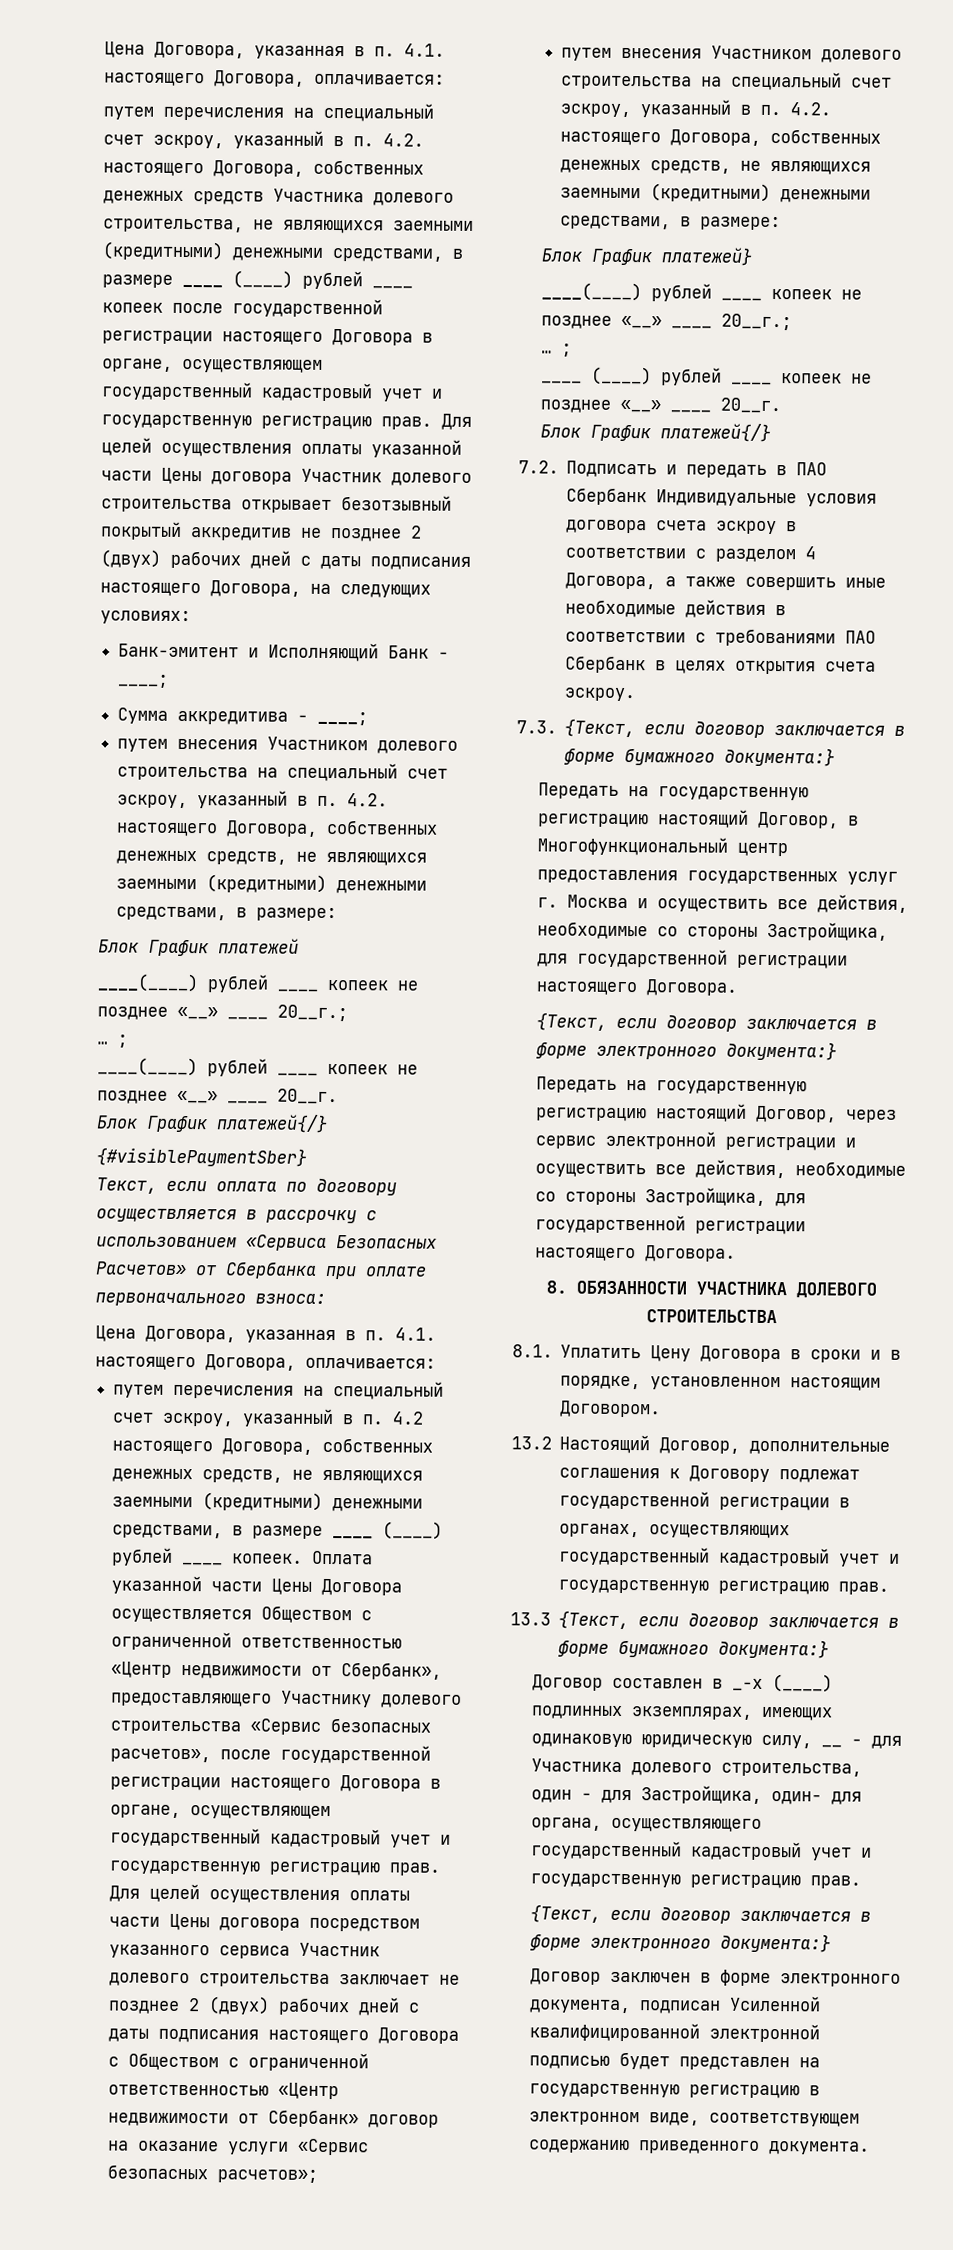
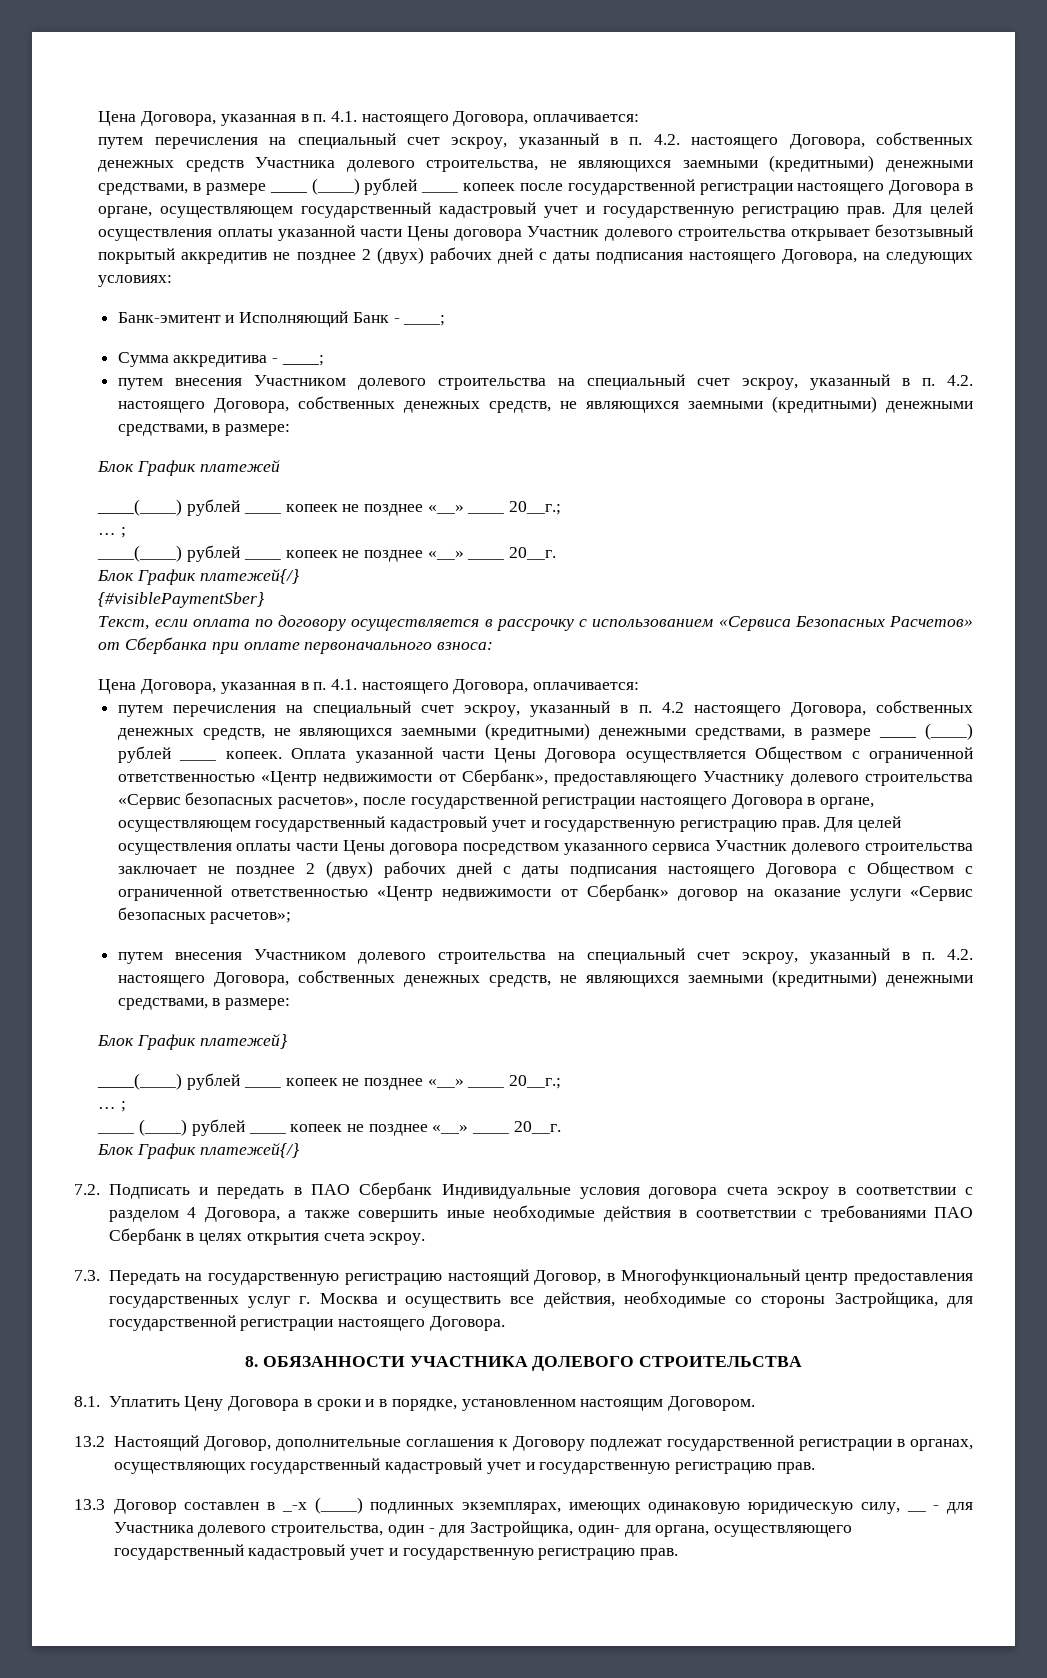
- 7.3. {Текст, если договор заключается в форме бумажного документа:}
- Передать на государственную регистрацию настоящий Договор, в Многофункциональный центр предоставления государственных услуг г. Москва и осуществить все действия, необходимые со стороны Застройщика, для государственной регистрации настоящего Договора.
- {Текст, если договор заключается в форме электронного документа:}
- Передать на государственную регистрацию настоящий Договор, через сервис электронной регистрации и осуществить все действия, необходимые со стороны Застройщика, для государственной регистрации настоящего Договора.
+ 7.3. Передать на государственную регистрацию настоящий Договор, в Многофункциональный центр предоставления государственных услуг г. Москва и осуществить все действия, необходимые со стороны Застройщика, для государственной регистрации настоящего Договора.
- 13.3 {Текст, если договор заключается в форме бумажного документа:}
- Договор составлен в _-х (____) подлинных экземплярах, имеющих одинаковую юридическую силу, __ - для Участника долевого строительства, один - для Застройщика, один- для органа, осуществляющего государственный кадастровый учет и государственную регистрацию прав.
- {Текст, если договор заключается в форме электронного документа:}
- Договор заключен в форме электронного документа, подписан Усиленной квалифицированной электронной подписью будет представлен на государственную регистрацию в электронном виде, соответствующем содержанию приведенного документа.
+ 13.3 Договор составлен в _-х (____) подлинных экземплярах, имеющих одинаковую юридическую силу, __ - для Участника долевого строительства, один - для Застройщика, один- для органа, осуществляющего государственный кадастровый учет и государственную регистрацию прав.

